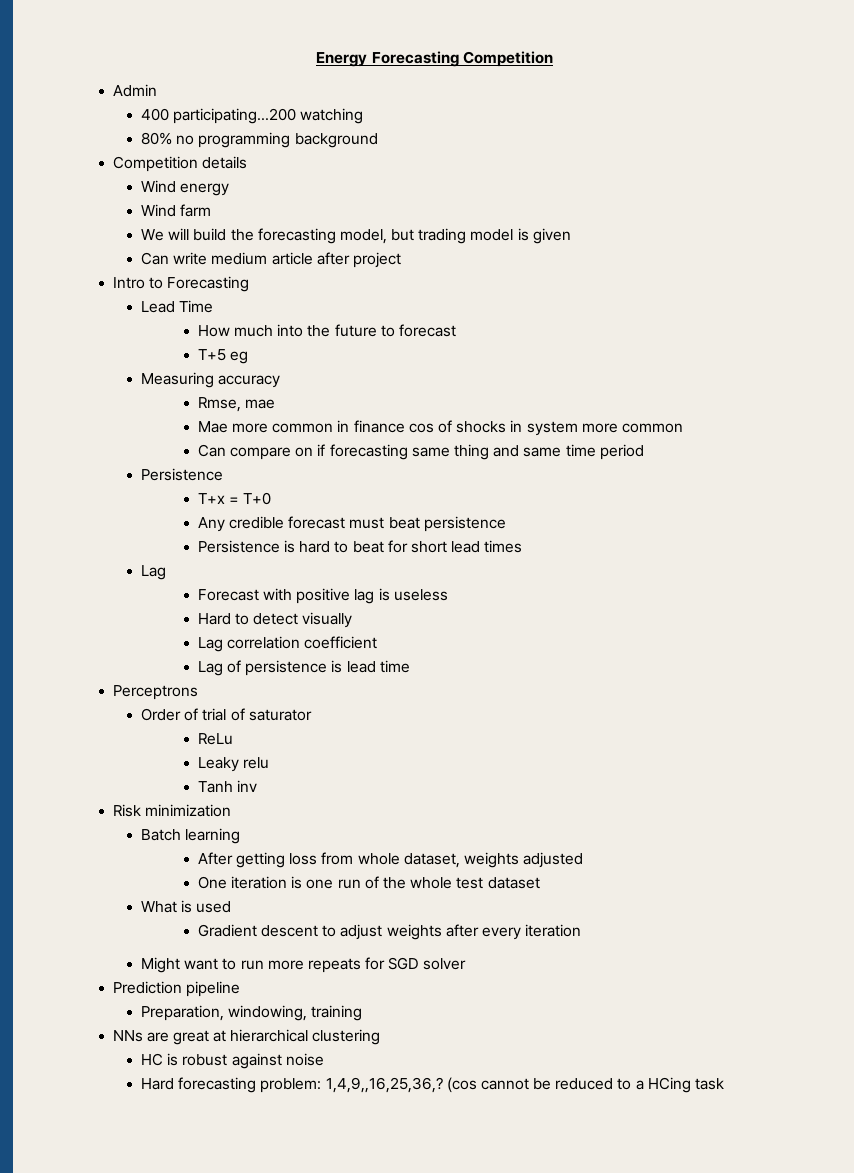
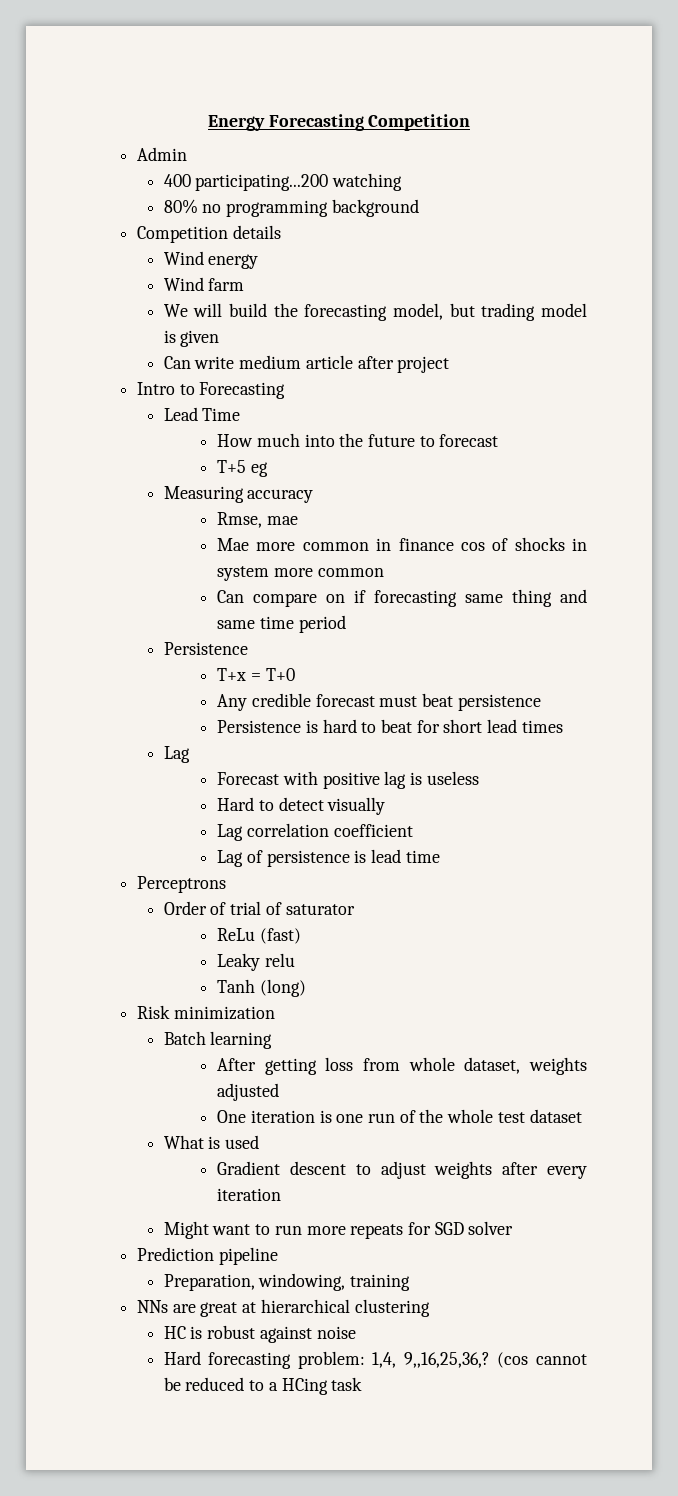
- ReLu
+ ReLu (fast)
- Tanh inv
+ Tanh (long)
- Hard forecasting problem: 1,4,9,,16,25,36,?
+ Hard forecasting problem: 1,4, 9,,16,25,36,?

